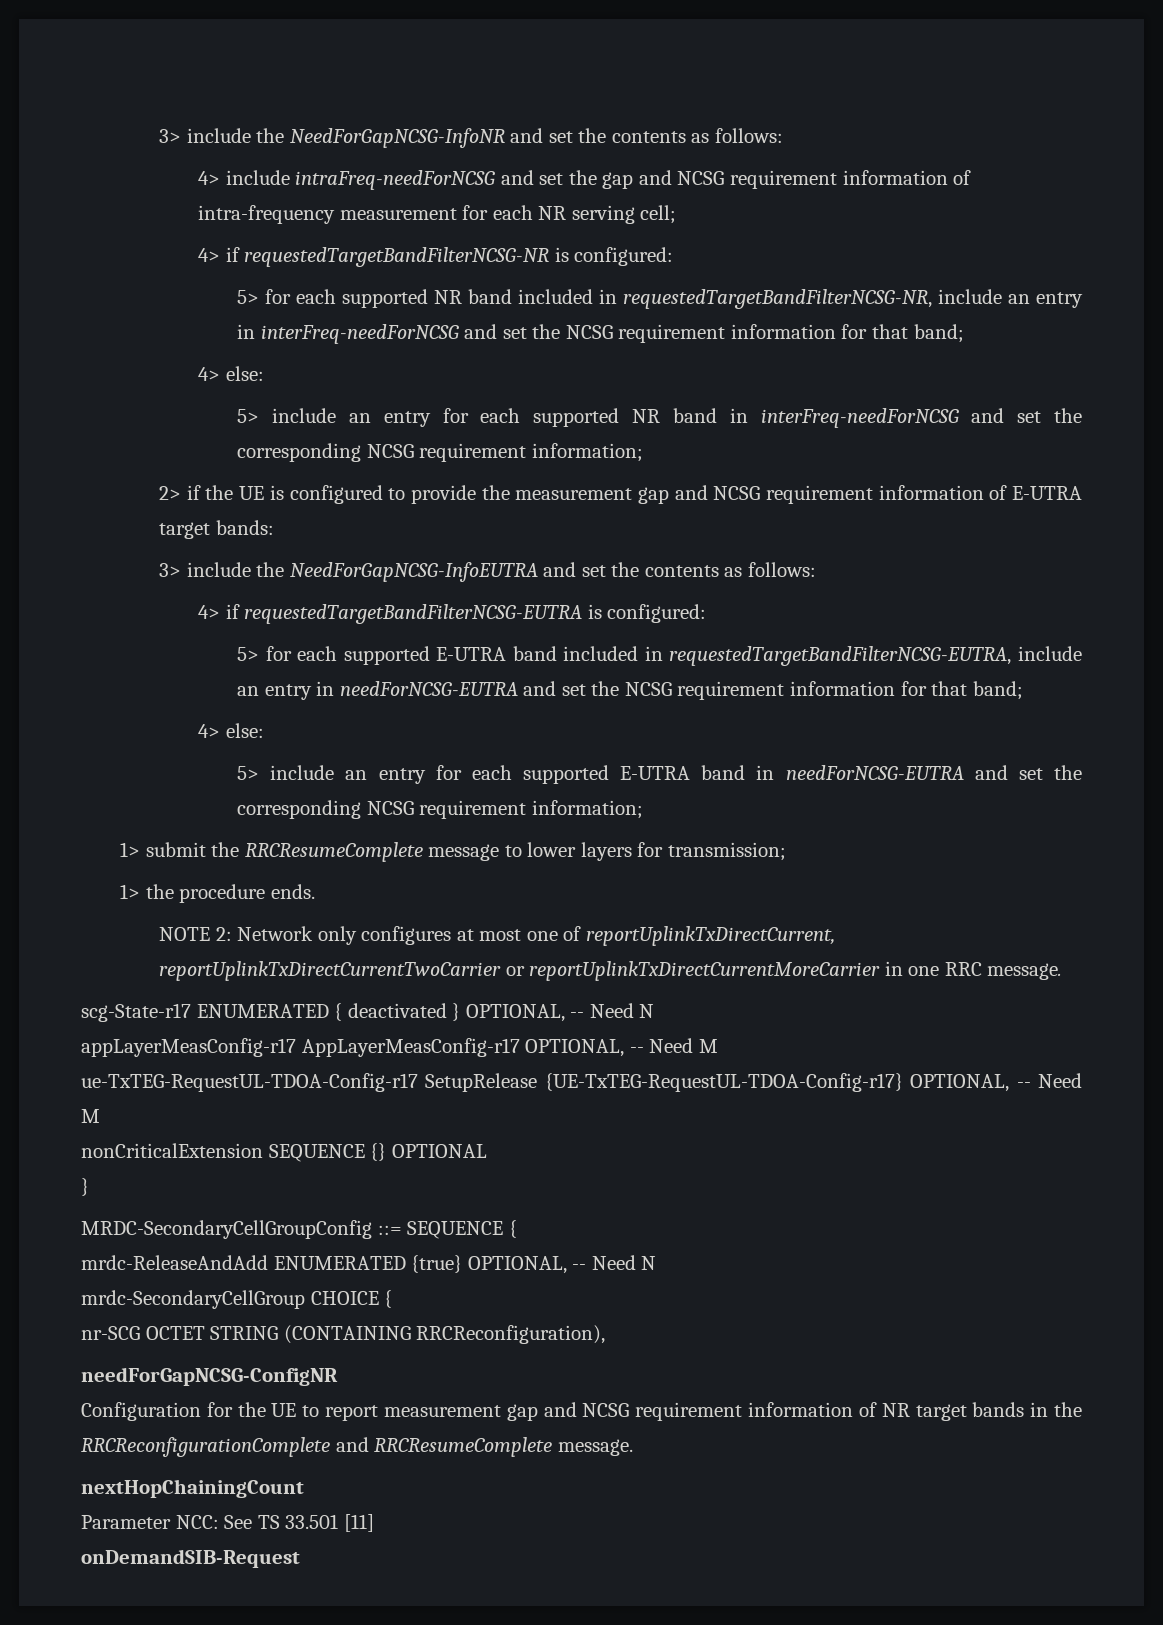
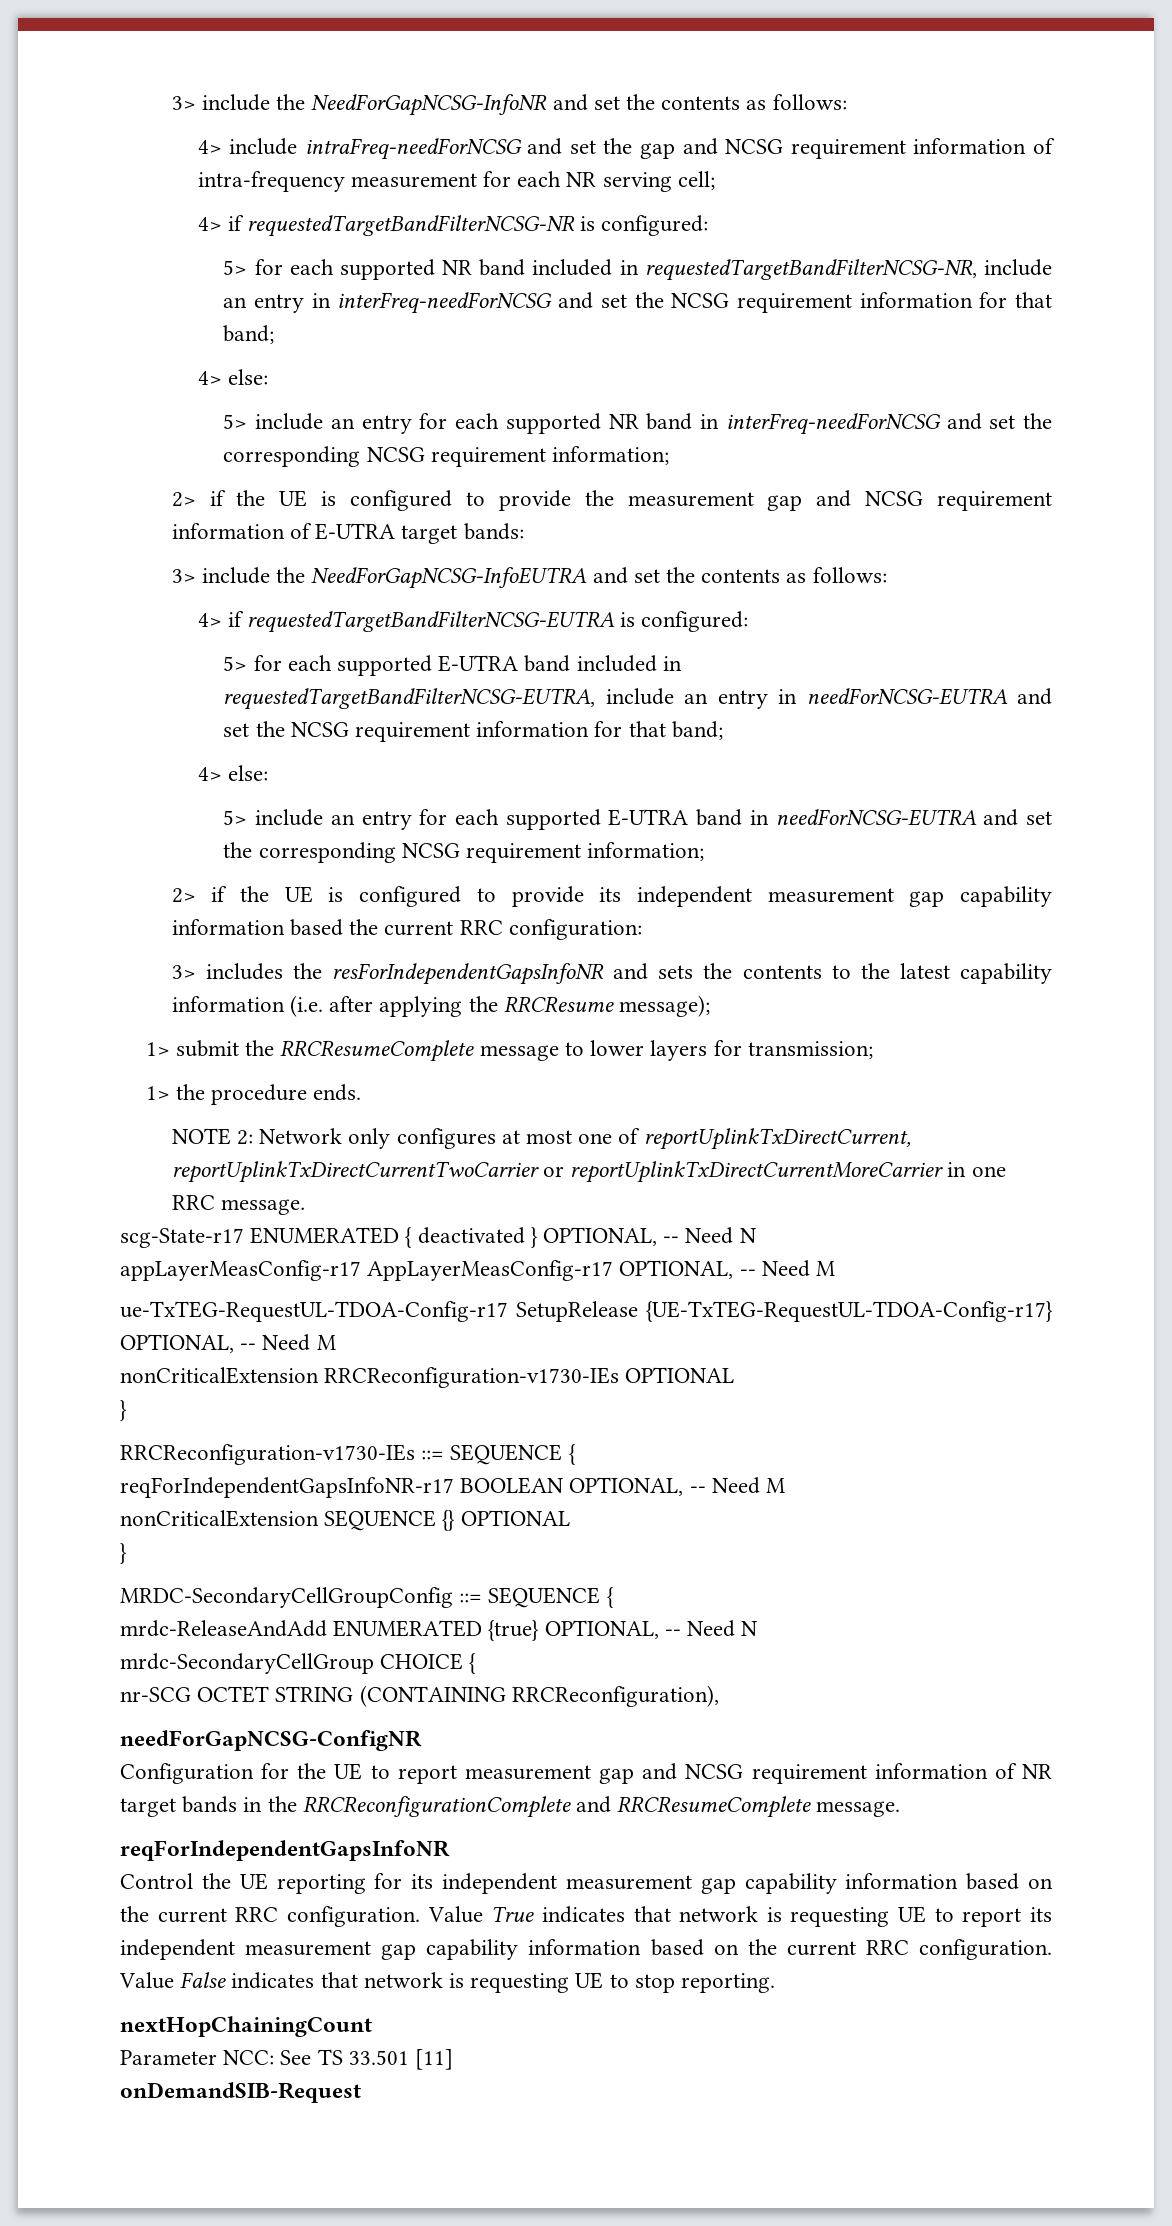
+ 2> if the UE is configured to provide its independent measurement gap capability information based the current RRC configuration:
+ 3> includes the resForIndependentGapsInfoNR and sets the contents to the latest capability information (i.e. after applying the RRCResume message);
+ nonCriticalExtension RRCReconfiguration-v1730-IEs OPTIONAL
+ }
+ RRCReconfiguration-v1730-IEs ::= SEQUENCE {
+ reqForIndependentGapsInfoNR-r17 BOOLEAN OPTIONAL, -- Need M
+ reqForIndependentGapsInfoNR
+ Control the UE reporting for its independent measurement gap capability information based on the current RRC configuration. Value True indicates that network is requesting UE to report its independent measurement gap capability information based on the current RRC configuration. Value False indicates that network is requesting UE to stop reporting.

